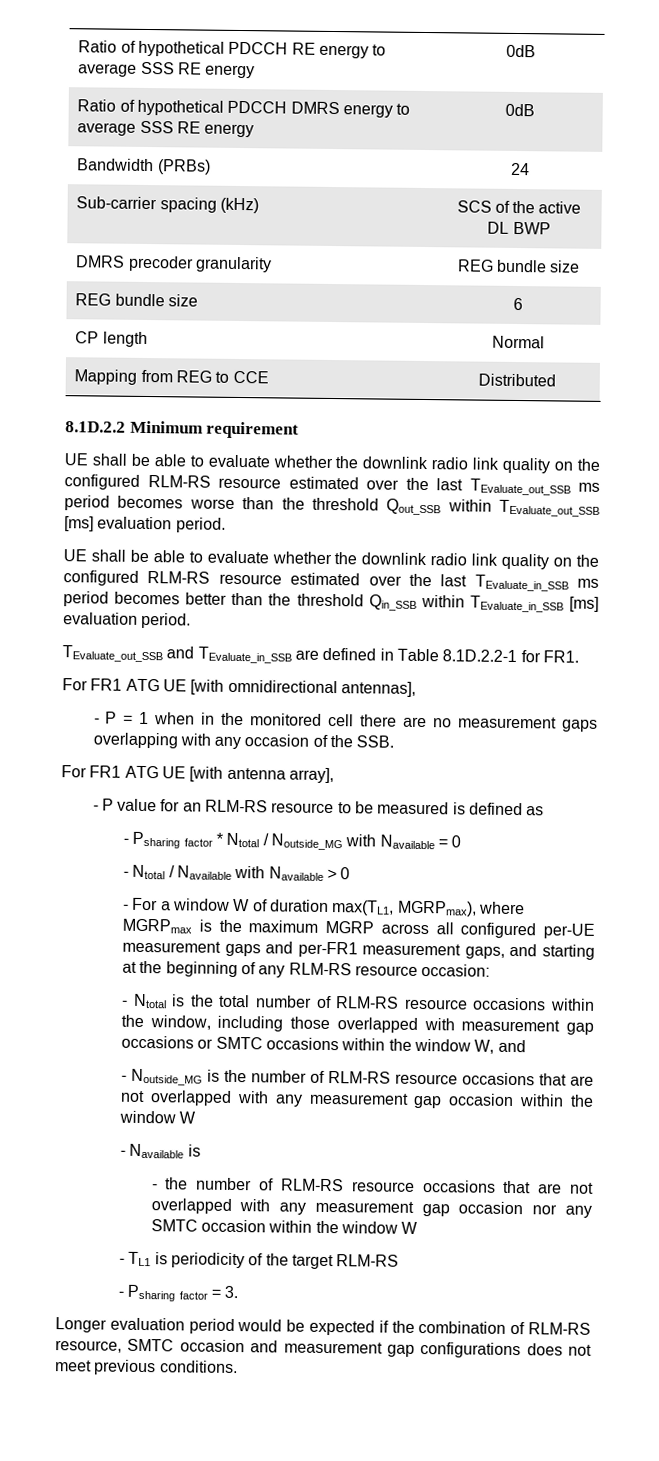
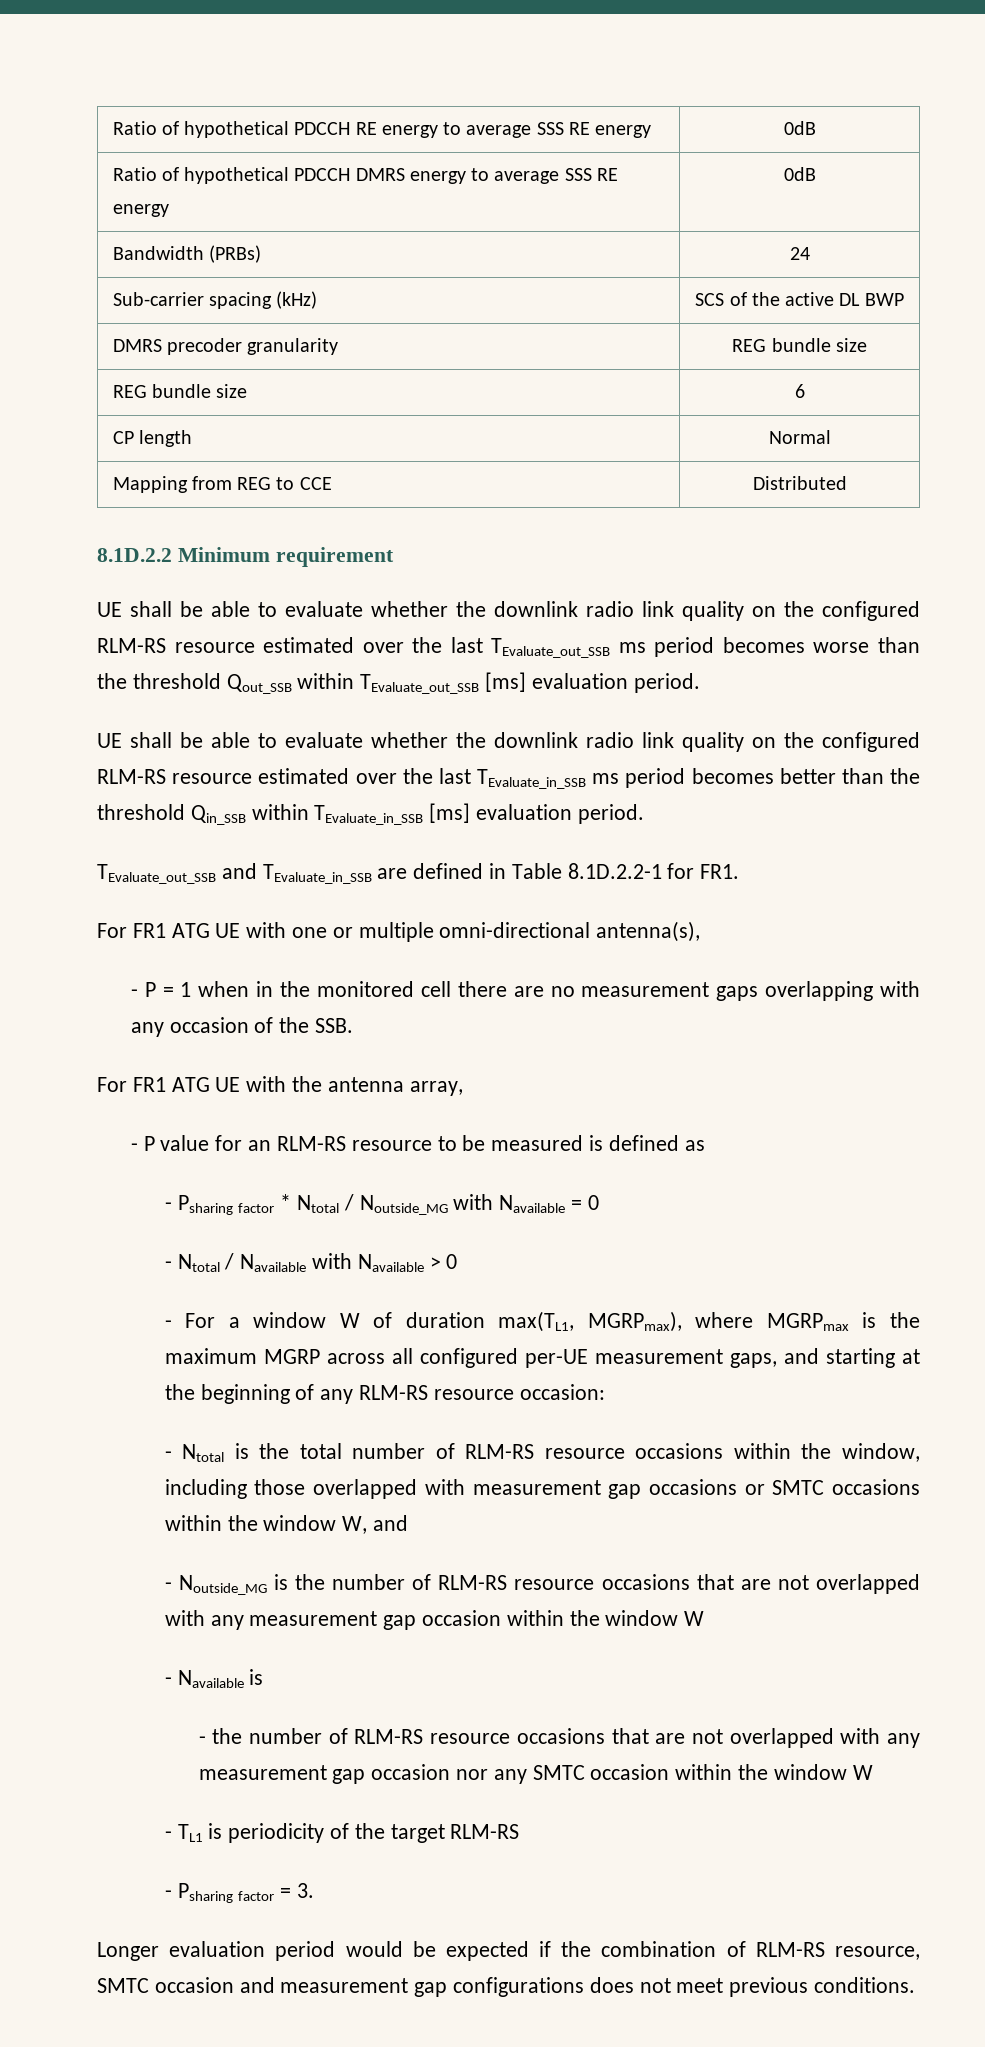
- For FR1 ATG UE [with omnidirectional antennas],
+ For FR1 ATG UE with one or multiple omni-directional antenna(s),
- For FR1 ATG UE [with antenna array],
+ For FR1 ATG UE with the antenna array,
- - For a window W of duration max(TL1, MGRPmax), where MGRPmax is the maximum MGRP across all configured per-UE measurement gaps and per-FR1 measurement gaps, and starting at the beginning of any RLM-RS resource occasion:
+ - For a window W of duration max(TL1, MGRPmax), where MGRPmax is the maximum MGRP across all configured per-UE measurement gaps, and starting at the beginning of any RLM-RS resource occasion:

